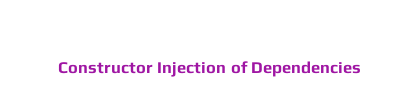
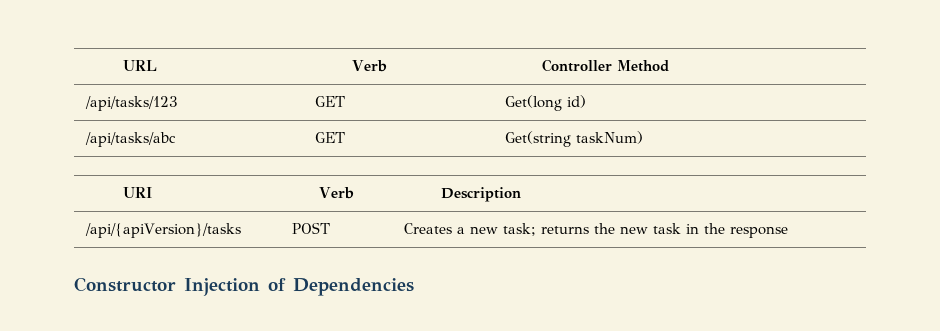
+ URL | Verb | Controller Method
+ /api/tasks/123 | GET | Get(long id)
+ /api/tasks/abc | GET | Get(string taskNum)
+ URI | Verb | Description
+ /api/{apiVersion}/tasks | POST | Creates a new task; returns the new task in the response

